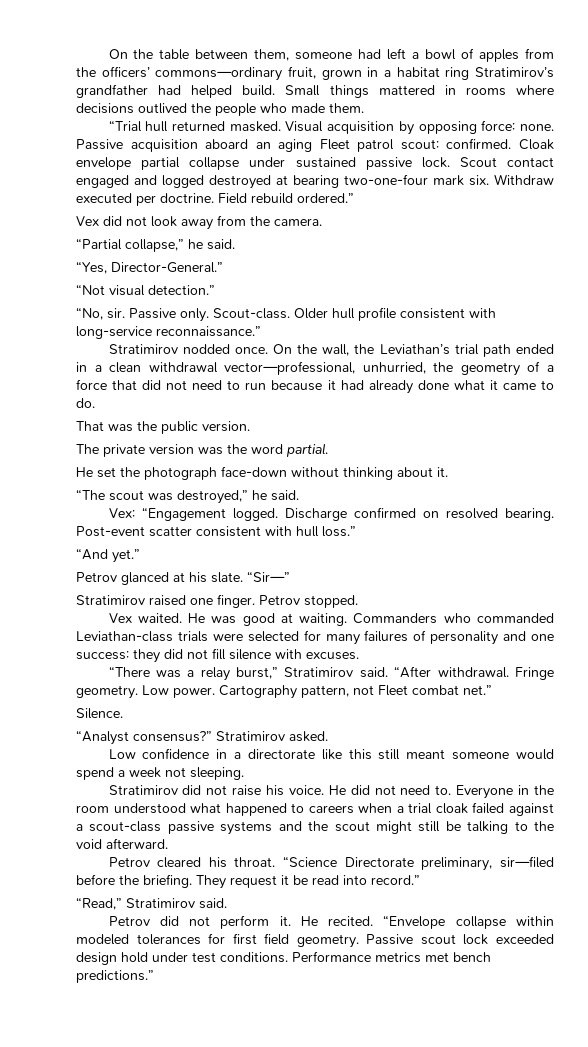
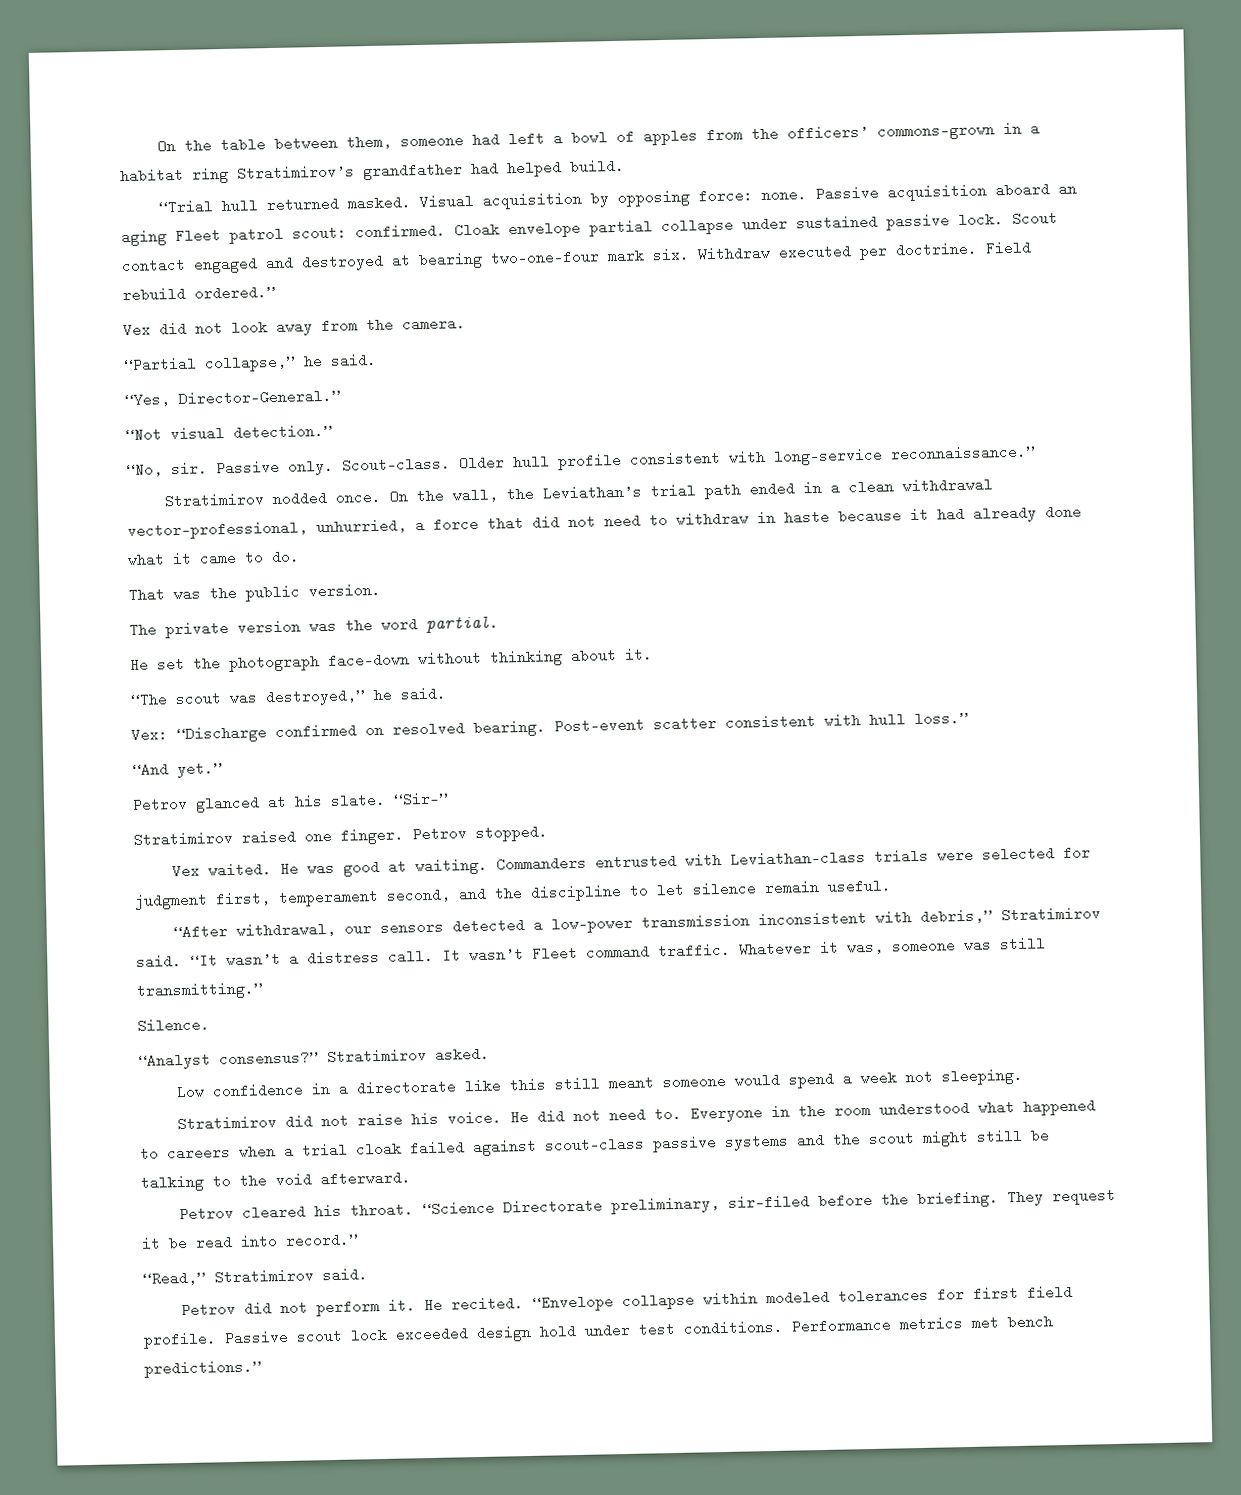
- On the table between them, someone had left a bowl of apples from the officers’ commons—ordinary fruit, grown in a habitat ring Stratimirov’s grandfather had helped build. Small things mattered in rooms where decisions outlived the people who made them.
+ On the table between them, someone had left a bowl of apples from the officers’ commons—grown in a habitat ring Stratimirov’s grandfather had helped build.
- Scout contact engaged and logged destroyed at bearing two-one-four mark six.
+ Scout contact engaged and destroyed at bearing two-one-four mark six.
- On the wall, the Leviathan’s trial path ended in a clean withdrawal vector—professional, unhurried, the geometry of a force that did not need to run because it had already done what it came to do.
+ On the wall, the Leviathan’s trial path ended in a clean withdrawal vector—professional, unhurried, a force that did not need to withdraw in haste because it had already done what it came to do.
- Vex: “Engagement logged. Discharge confirmed on resolved bearing.
+ Vex: “Discharge confirmed on resolved bearing.
- Commanders who commanded Leviathan-class trials were selected for many failures of personality and one success: they did not fill silence with excuses.
- “There was a relay burst,” Stratimirov said. “After withdrawal. Fringe geometry. Low power. Cartography pattern, not Fleet combat net.”
+ Commanders entrusted with Leviathan-class trials were selected for judgment first, temperament second, and the discipline to let silence remain useful.
+ “After withdrawal, our sensors detected a low-power transmission inconsistent with debris,” Stratimirov said. “It wasn’t a distress call. It wasn’t Fleet command traffic. Whatever it was, someone was still transmitting.”
- Everyone in the room understood what happened to careers when a trial cloak failed against a scout-class passive systems and the scout might still be talking to the void afterward.
+ Everyone in the room understood what happened to careers when a trial cloak failed against scout-class passive systems and the scout might still be talking to the void afterward.
- “Envelope collapse within modeled tolerances for first field geometry.
+ “Envelope collapse within modeled tolerances for first field profile.

